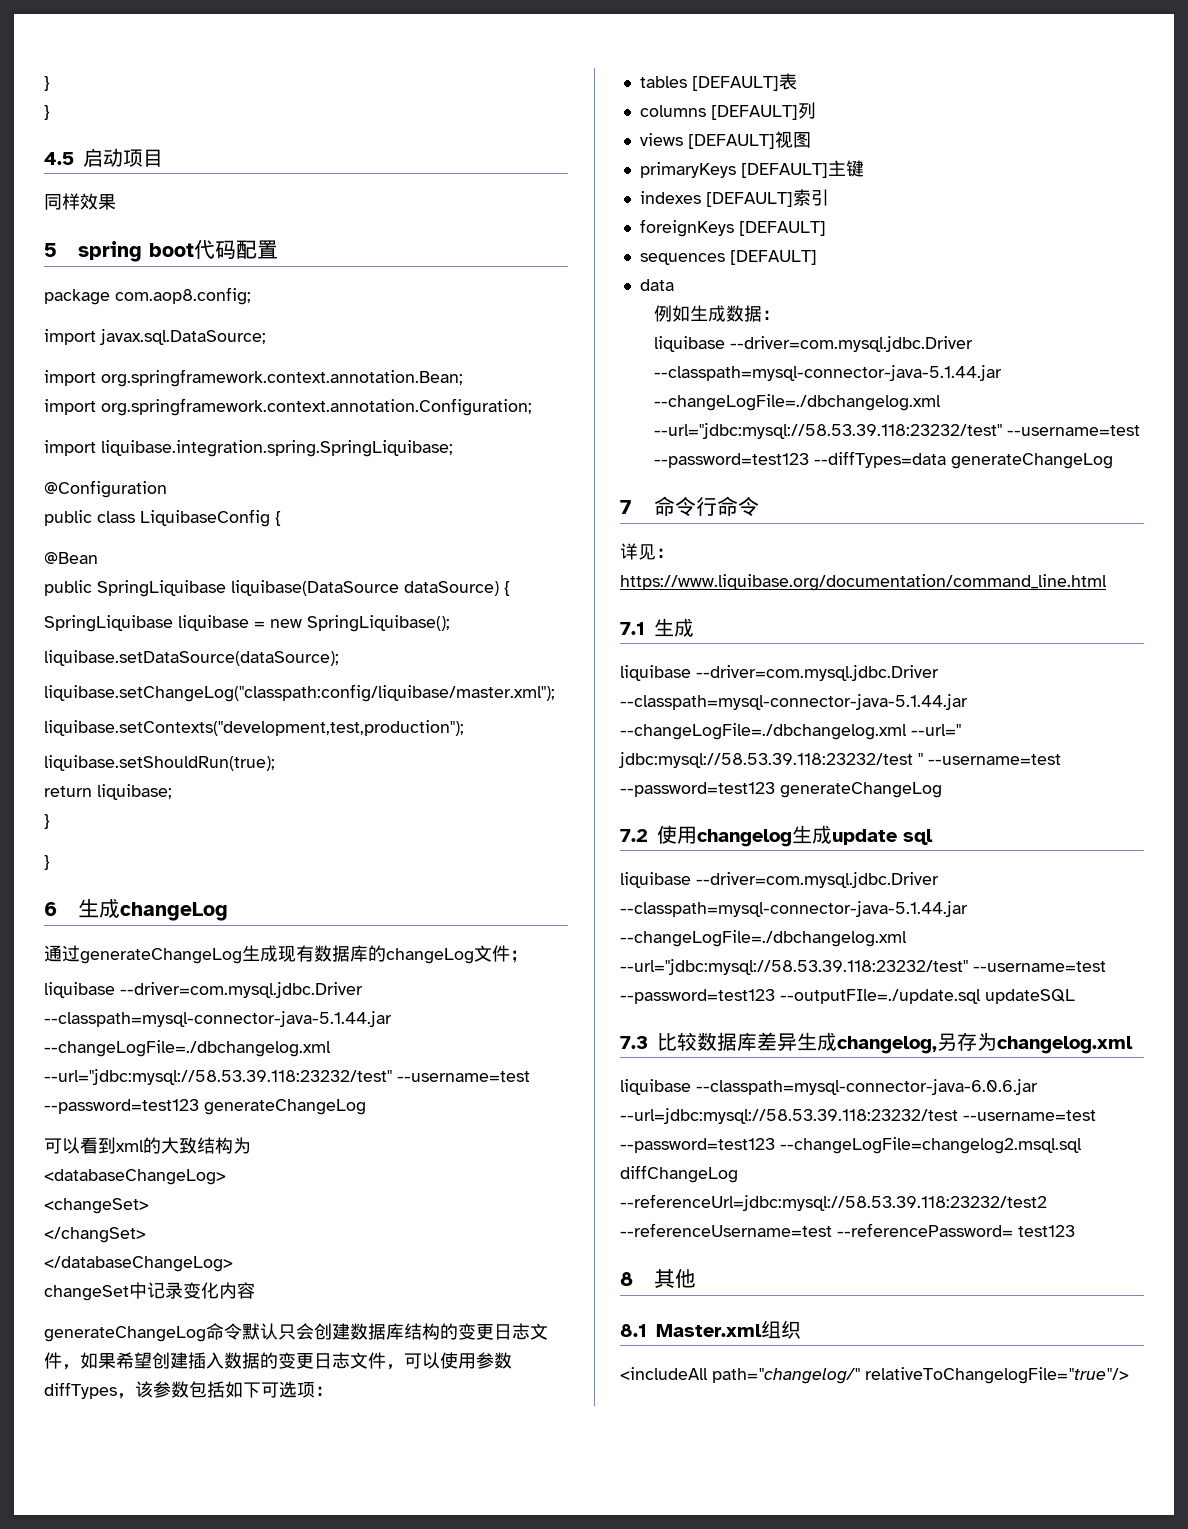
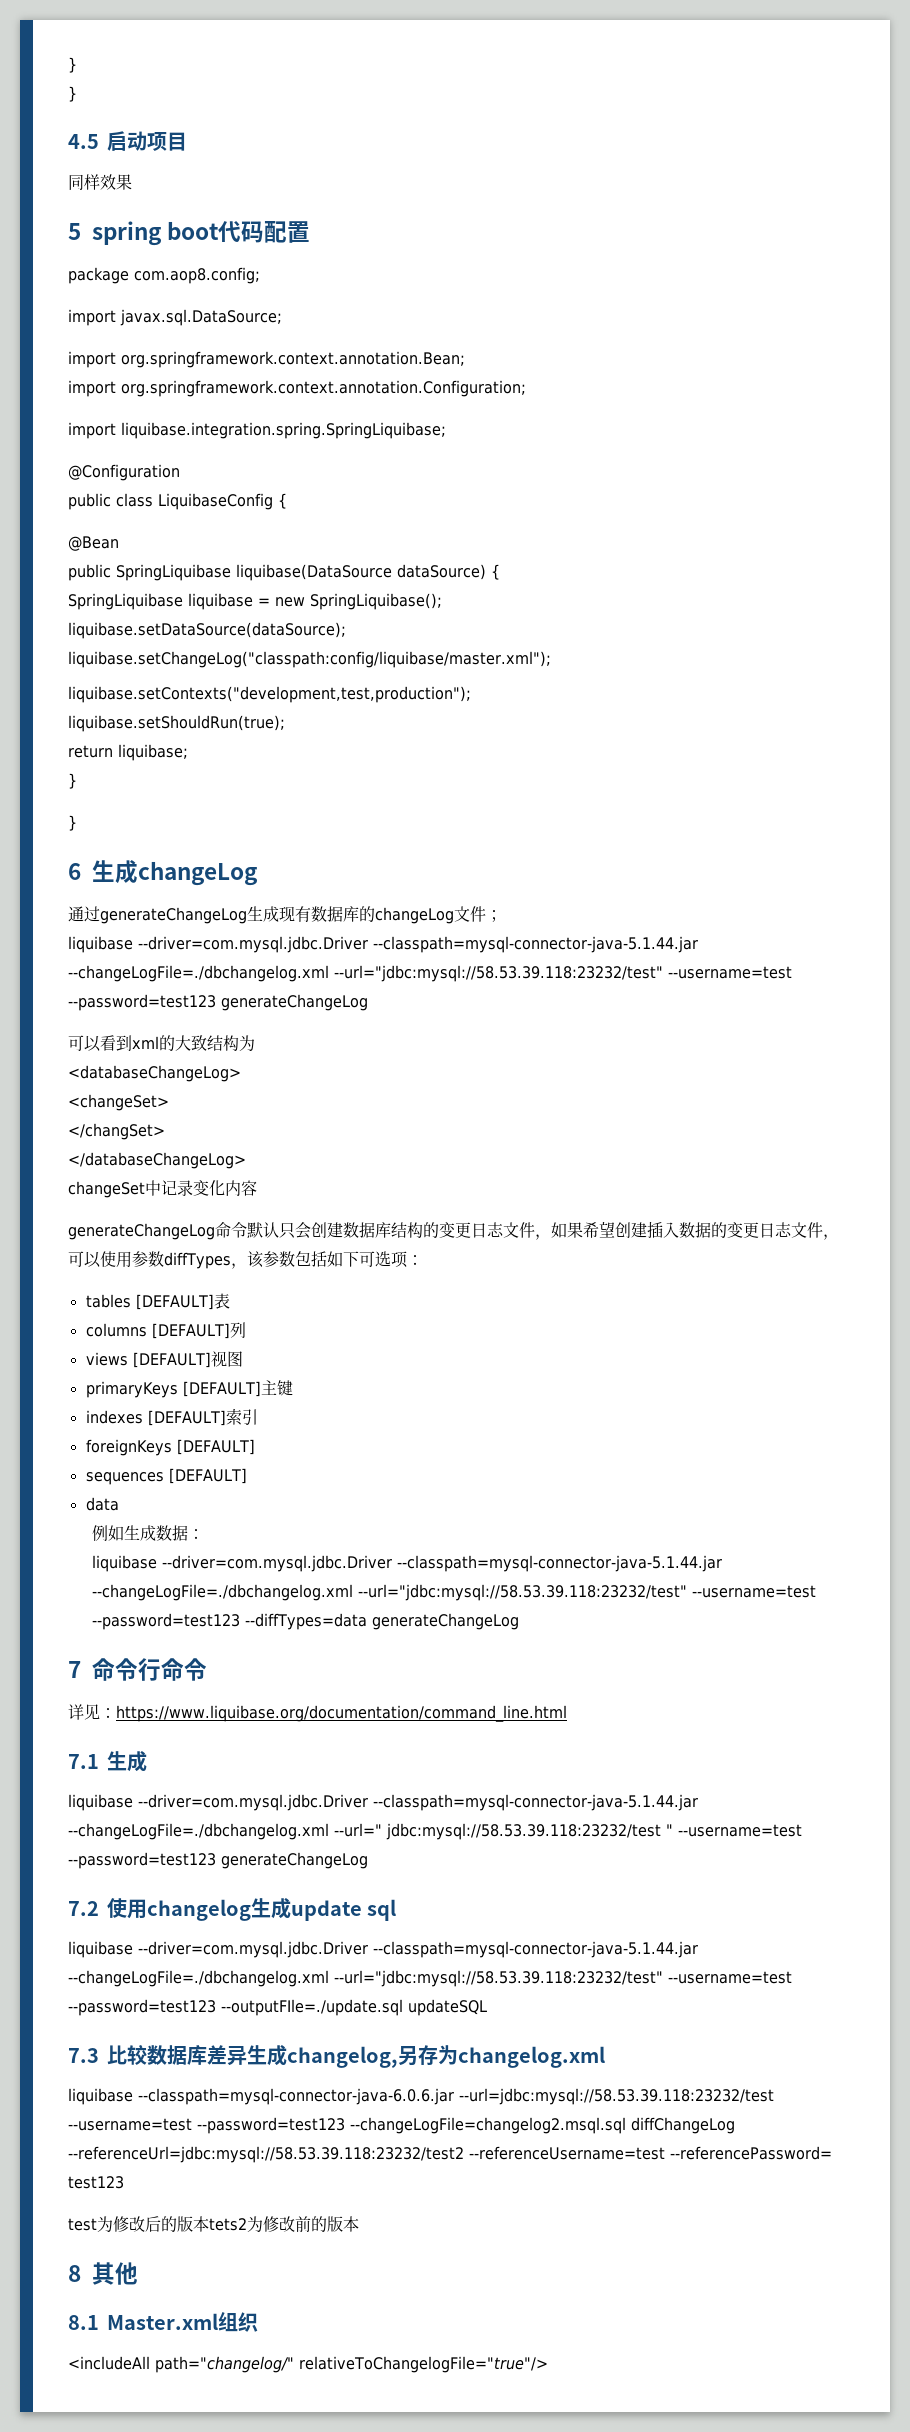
+ test为修改后的版本tets2为修改前的版本

